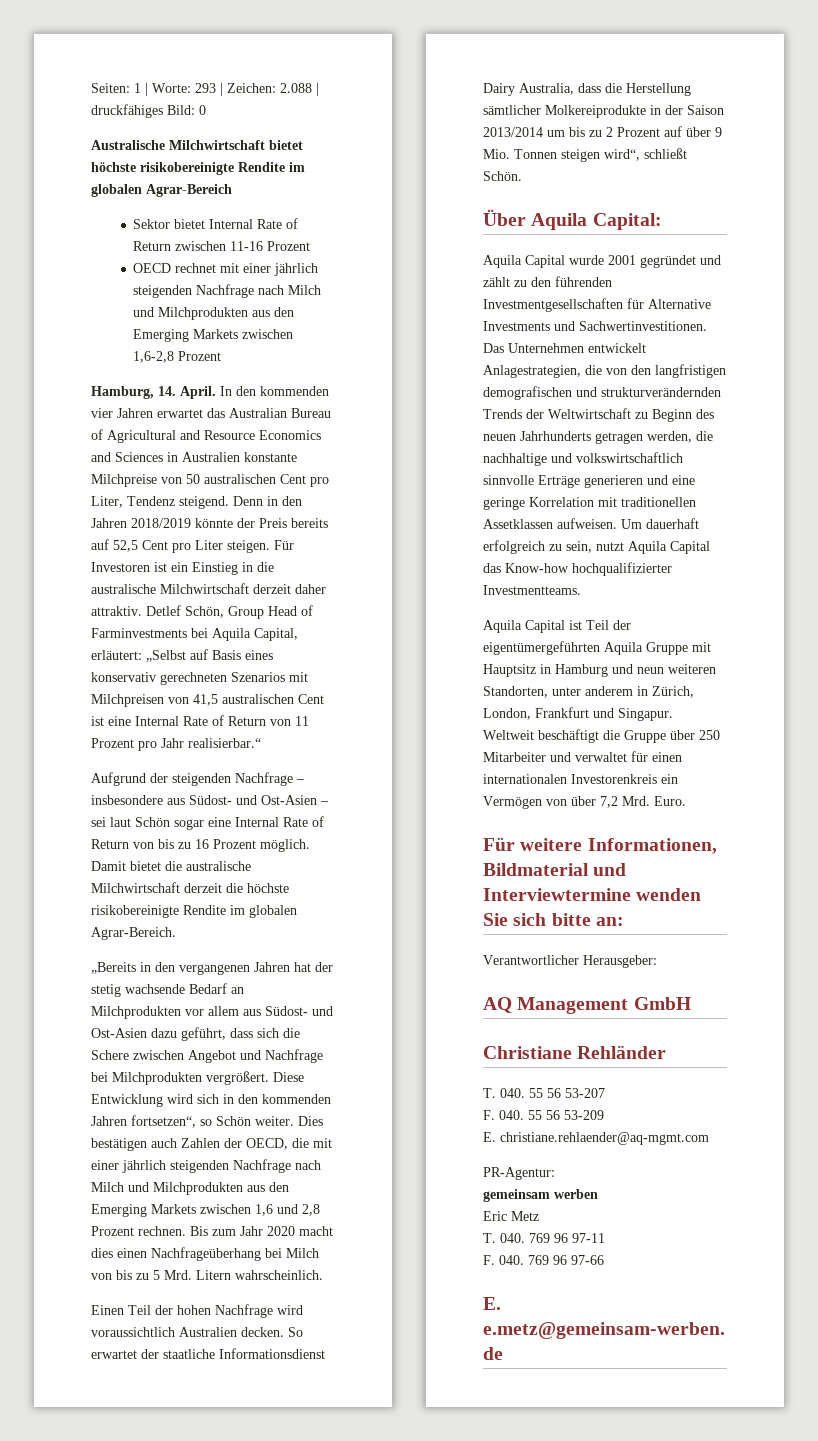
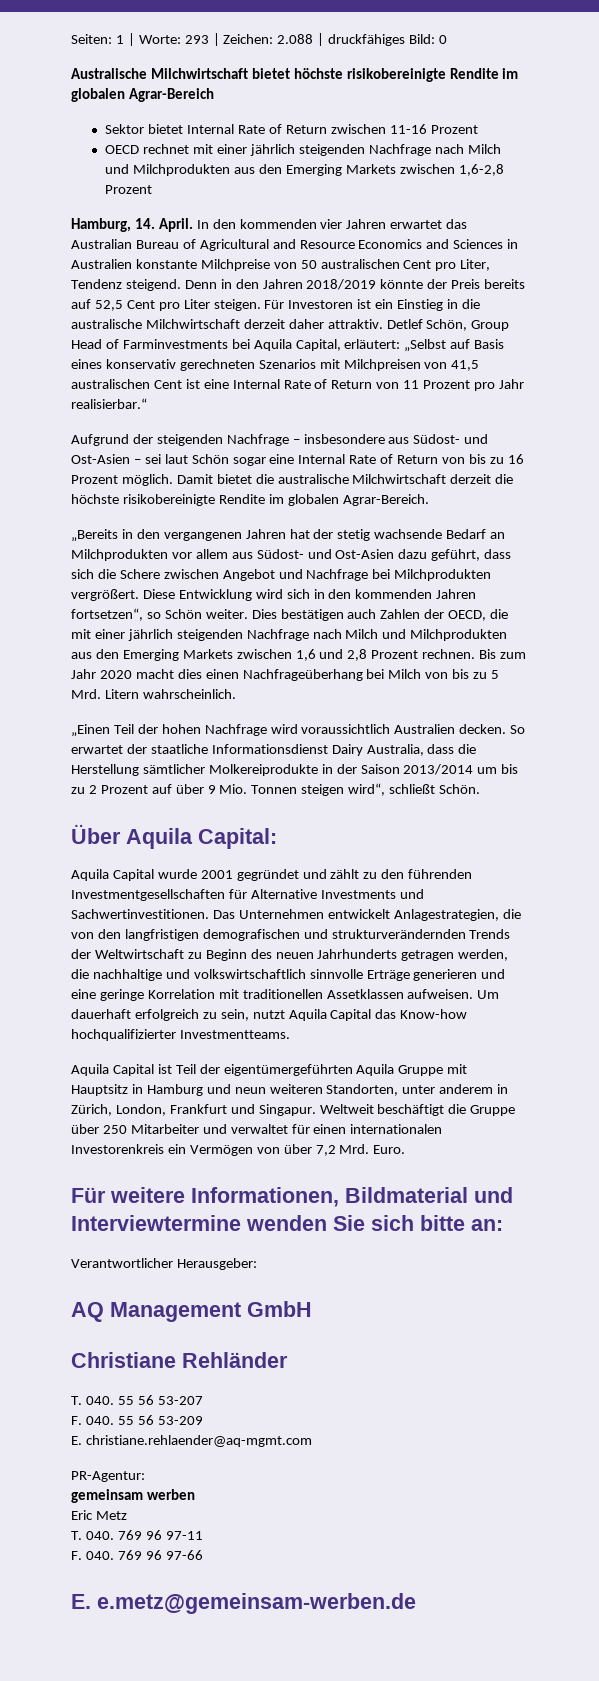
- Einen Teil der hohen Nachfrage wird voraussichtlich Australien decken.
+ „Einen Teil der hohen Nachfrage wird voraussichtlich Australien decken.

